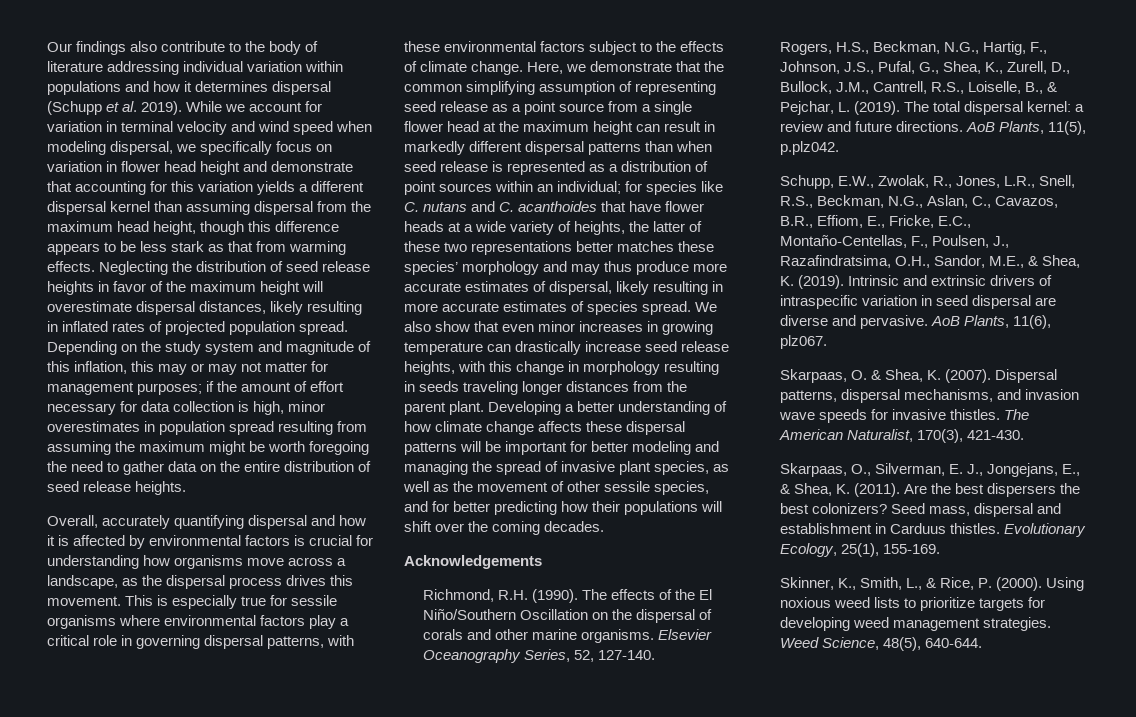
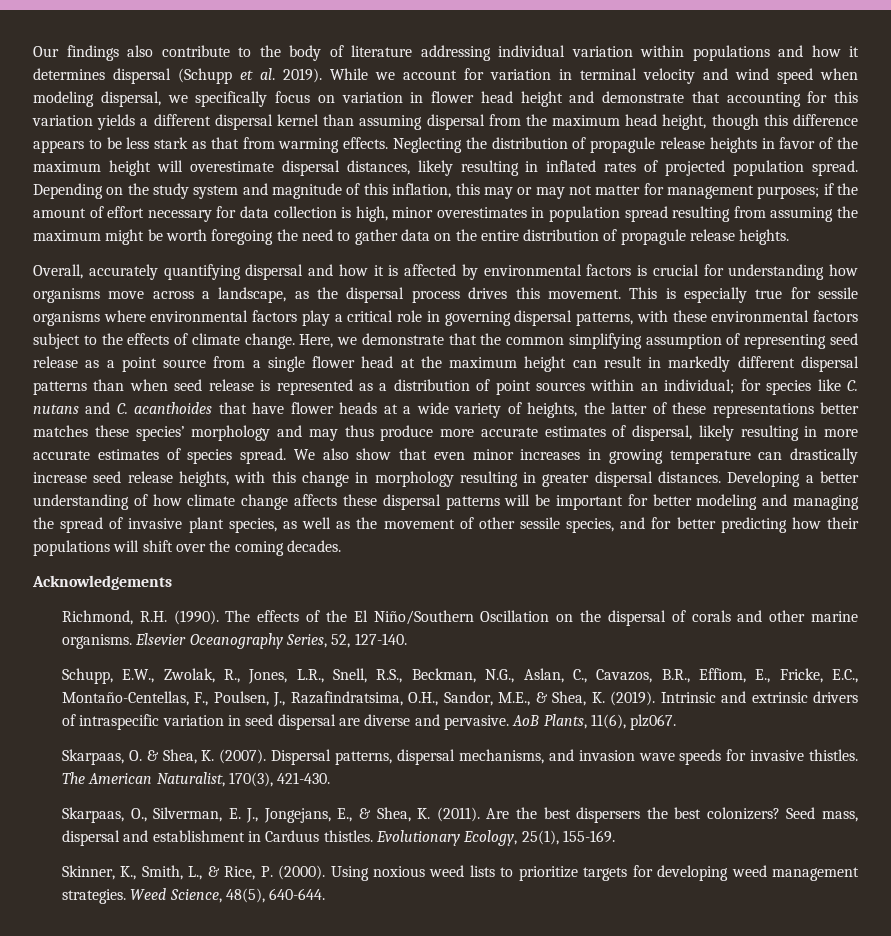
- Neglecting the distribution of seed release heights in favor of the maximum height will overestimate dispersal distances, likely resulting in inflated rates of projected population spread.
+ Neglecting the distribution of propagule release heights in favor of the maximum height will overestimate dispersal distances, likely resulting in inflated rates of projected population spread.
- Depending on the study system and magnitude of this inflation, this may or may not matter for management purposes; if the amount of effort necessary for data collection is high, minor overestimates in population spread resulting from assuming the maximum might be worth foregoing the need to gather data on the entire distribution of seed release heights.
+ Depending on the study system and magnitude of this inflation, this may or may not matter for management purposes; if the amount of effort necessary for data collection is high, minor overestimates in population spread resulting from assuming the maximum might be worth foregoing the need to gather data on the entire distribution of propagule release heights.
- for species like C. nutans and C. acanthoides that have flower heads at a wide variety of heights, the latter of these two representations better matches these species’ morphology and may thus produce more accurate estimates of dispersal, likely resulting in more accurate estimates of species spread.
+ for species like C. nutans and C. acanthoides that have flower heads at a wide variety of heights, the latter of these representations better matches these species’ morphology and may thus produce more accurate estimates of dispersal, likely resulting in more accurate estimates of species spread.
- We also show that even minor increases in growing temperature can drastically increase seed release heights, with this change in morphology resulting in seeds traveling longer distances from the parent plant.
+ We also show that even minor increases in growing temperature can drastically increase seed release heights, with this change in morphology resulting in greater dispersal distances.
- Rogers, H.S., Beckman, N.G., Hartig, F., Johnson, J.S., Pufal, G., Shea, K., Zurell, D., Bullock, J.M., Cantrell, R.S., Loiselle, B., & Pejchar, L. (2019). The total dispersal kernel: a review and future directions. AoB Plants, 11(5), p.plz042.

